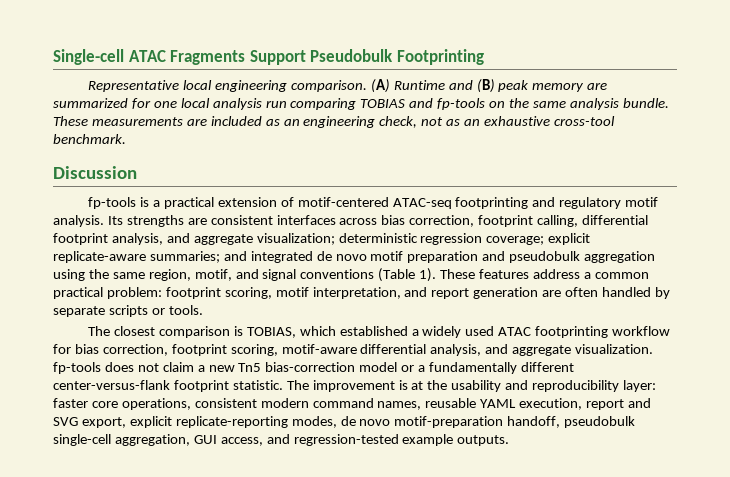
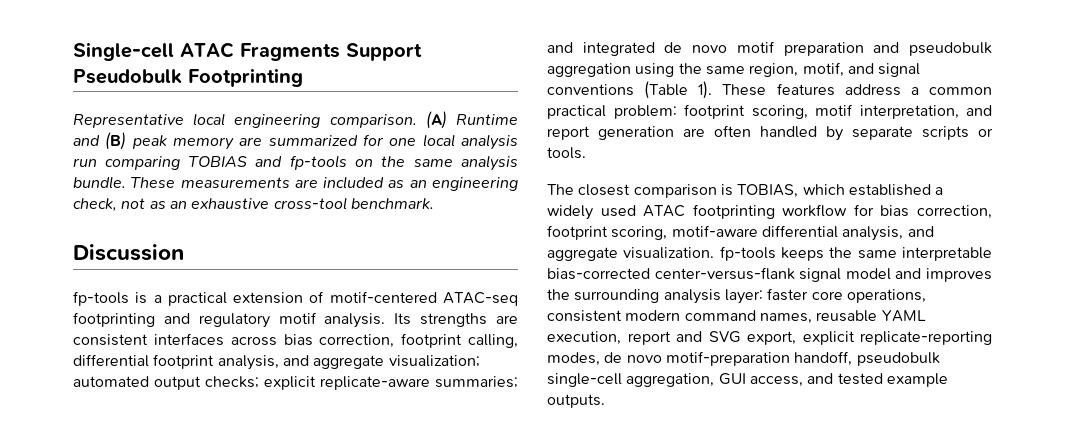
- Its strengths are consistent interfaces across bias correction, footprint calling, differential footprint analysis, and aggregate visualization; deterministic regression coverage; explicit replicate-aware summaries; and integrated de novo motif preparation and pseudobulk aggregation using the same region, motif, and signal conventions (Table 1).
+ Its strengths are consistent interfaces across bias correction, footprint calling, differential footprint analysis, and aggregate visualization; automated output checks; explicit replicate-aware summaries; and integrated de novo motif preparation and pseudobulk aggregation using the same region, motif, and signal conventions (Table 1).
- The closest comparison is TOBIAS, which established a widely used ATAC footprinting workflow for bias correction, footprint scoring, motif-aware differential analysis, and aggregate visualization. fp-tools does not claim a new Tn5 bias-correction model or a fundamentally different center-versus-flank footprint statistic. The improvement is at the usability and reproducibility layer: faster core operations, consistent modern command names, reusable YAML execution, report and SVG export, explicit replicate-reporting modes, de novo motif-preparation handoff, pseudobulk single-cell aggregation, GUI access, and regression-tested example outputs.
+ The closest comparison is TOBIAS, which established a widely used ATAC footprinting workflow for bias correction, footprint scoring, motif-aware differential analysis, and aggregate visualization. fp-tools keeps the same interpretable bias-corrected center-versus-flank signal model and improves the surrounding analysis layer: faster core operations, consistent modern command names, reusable YAML execution, report and SVG export, explicit replicate-reporting modes, de novo motif-preparation handoff, pseudobulk single-cell aggregation, GUI access, and tested example outputs.

